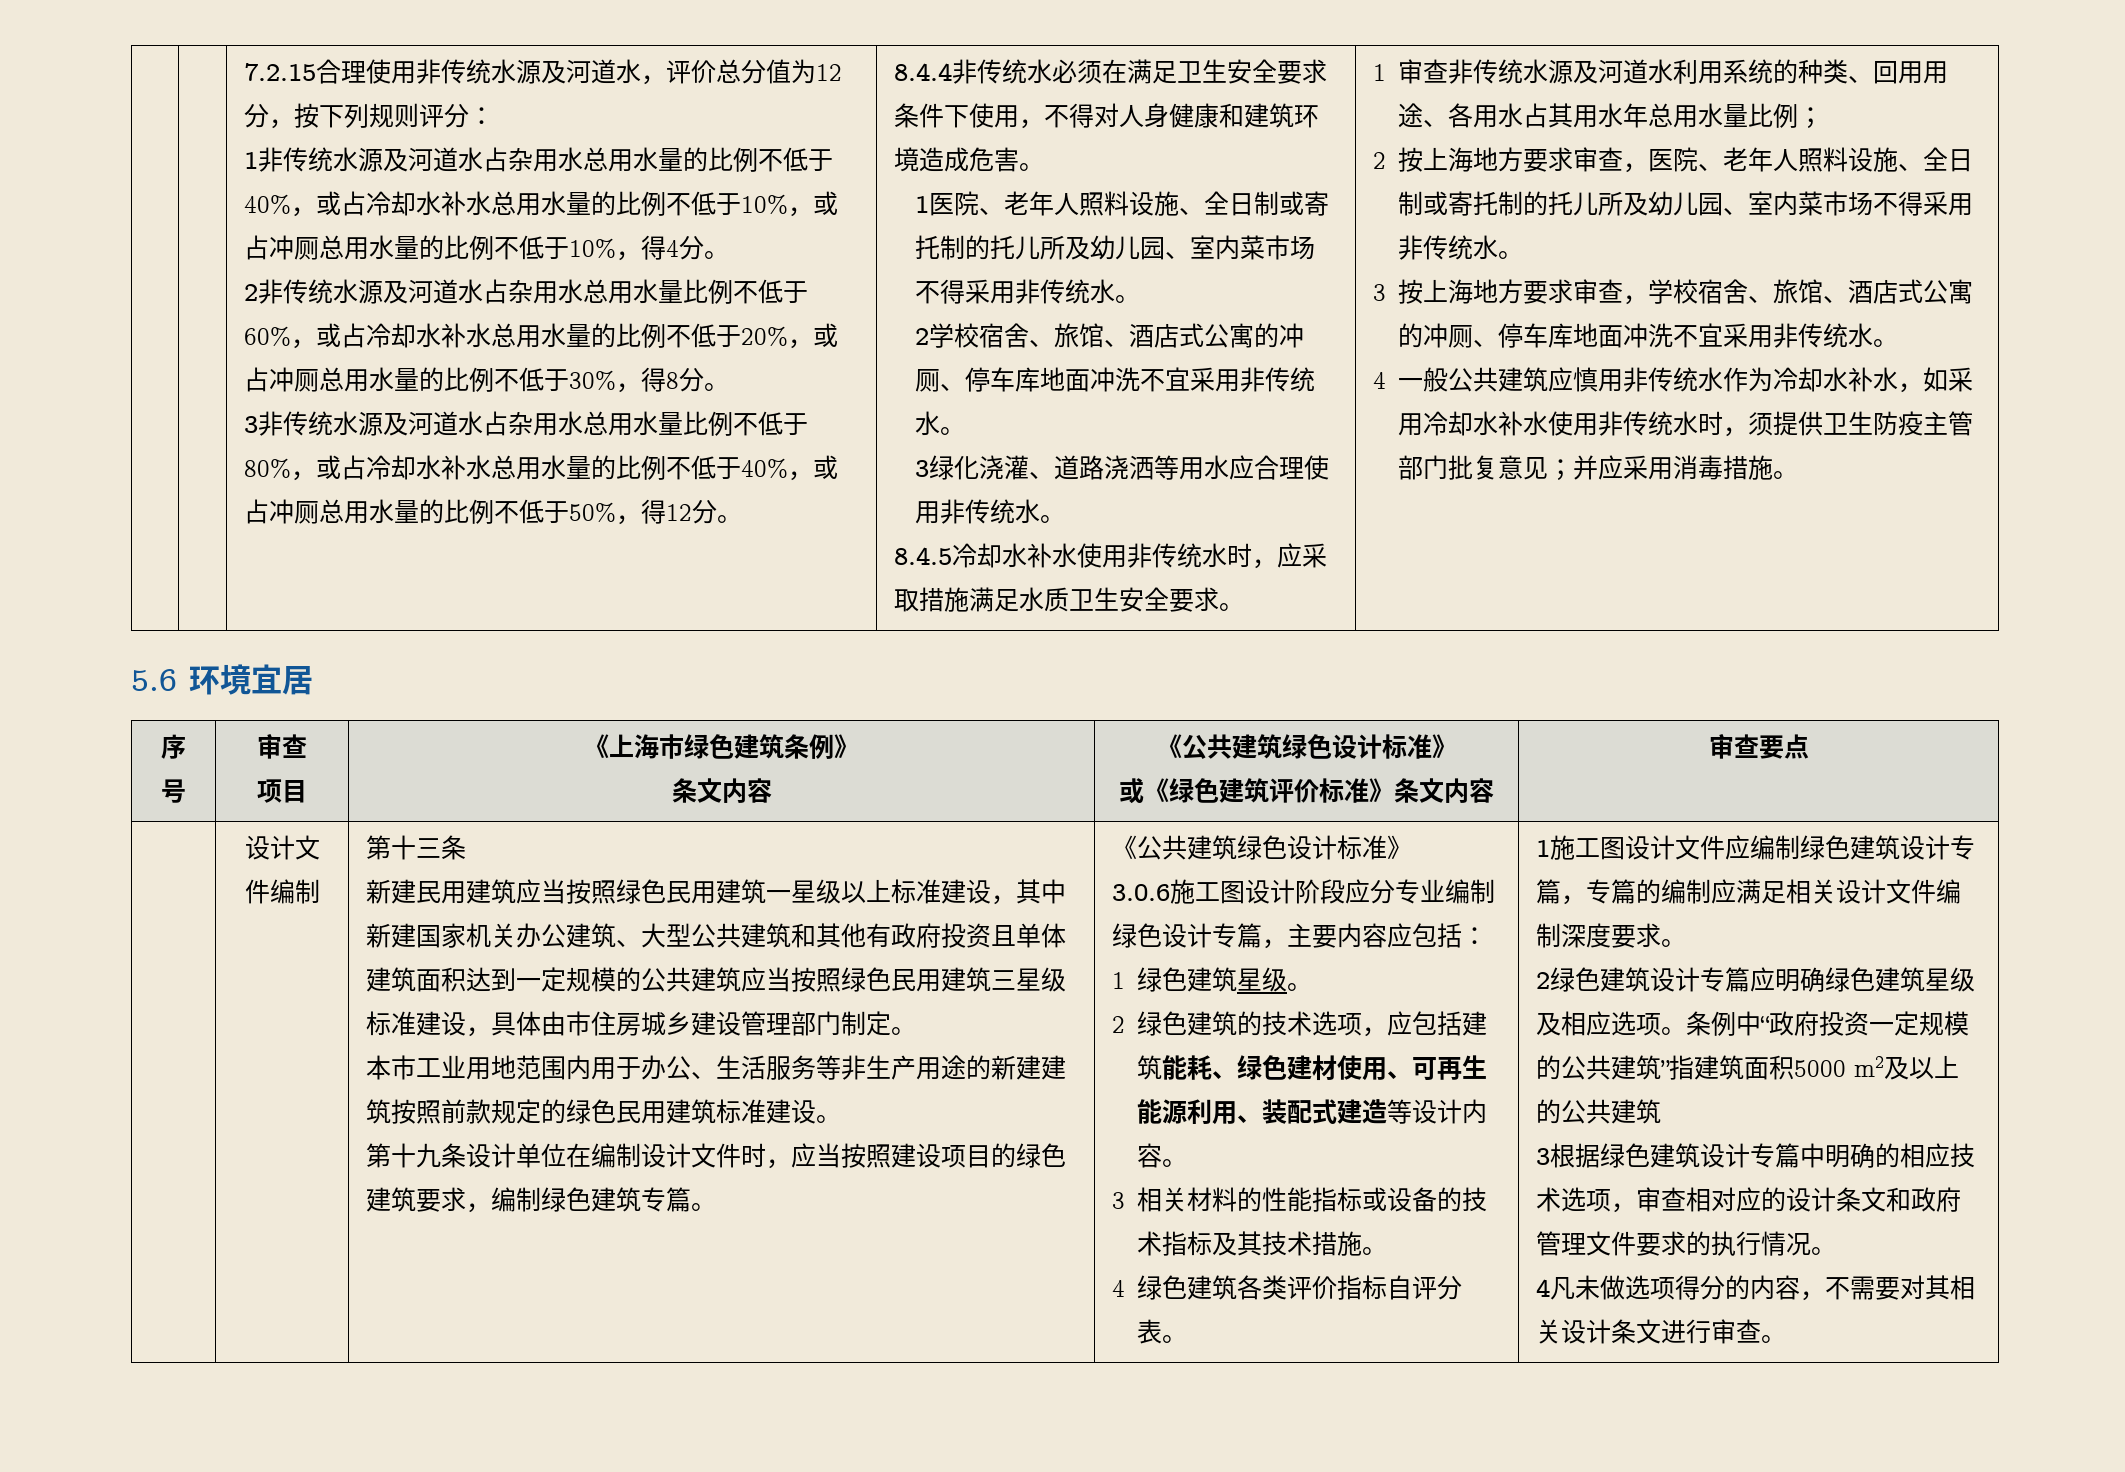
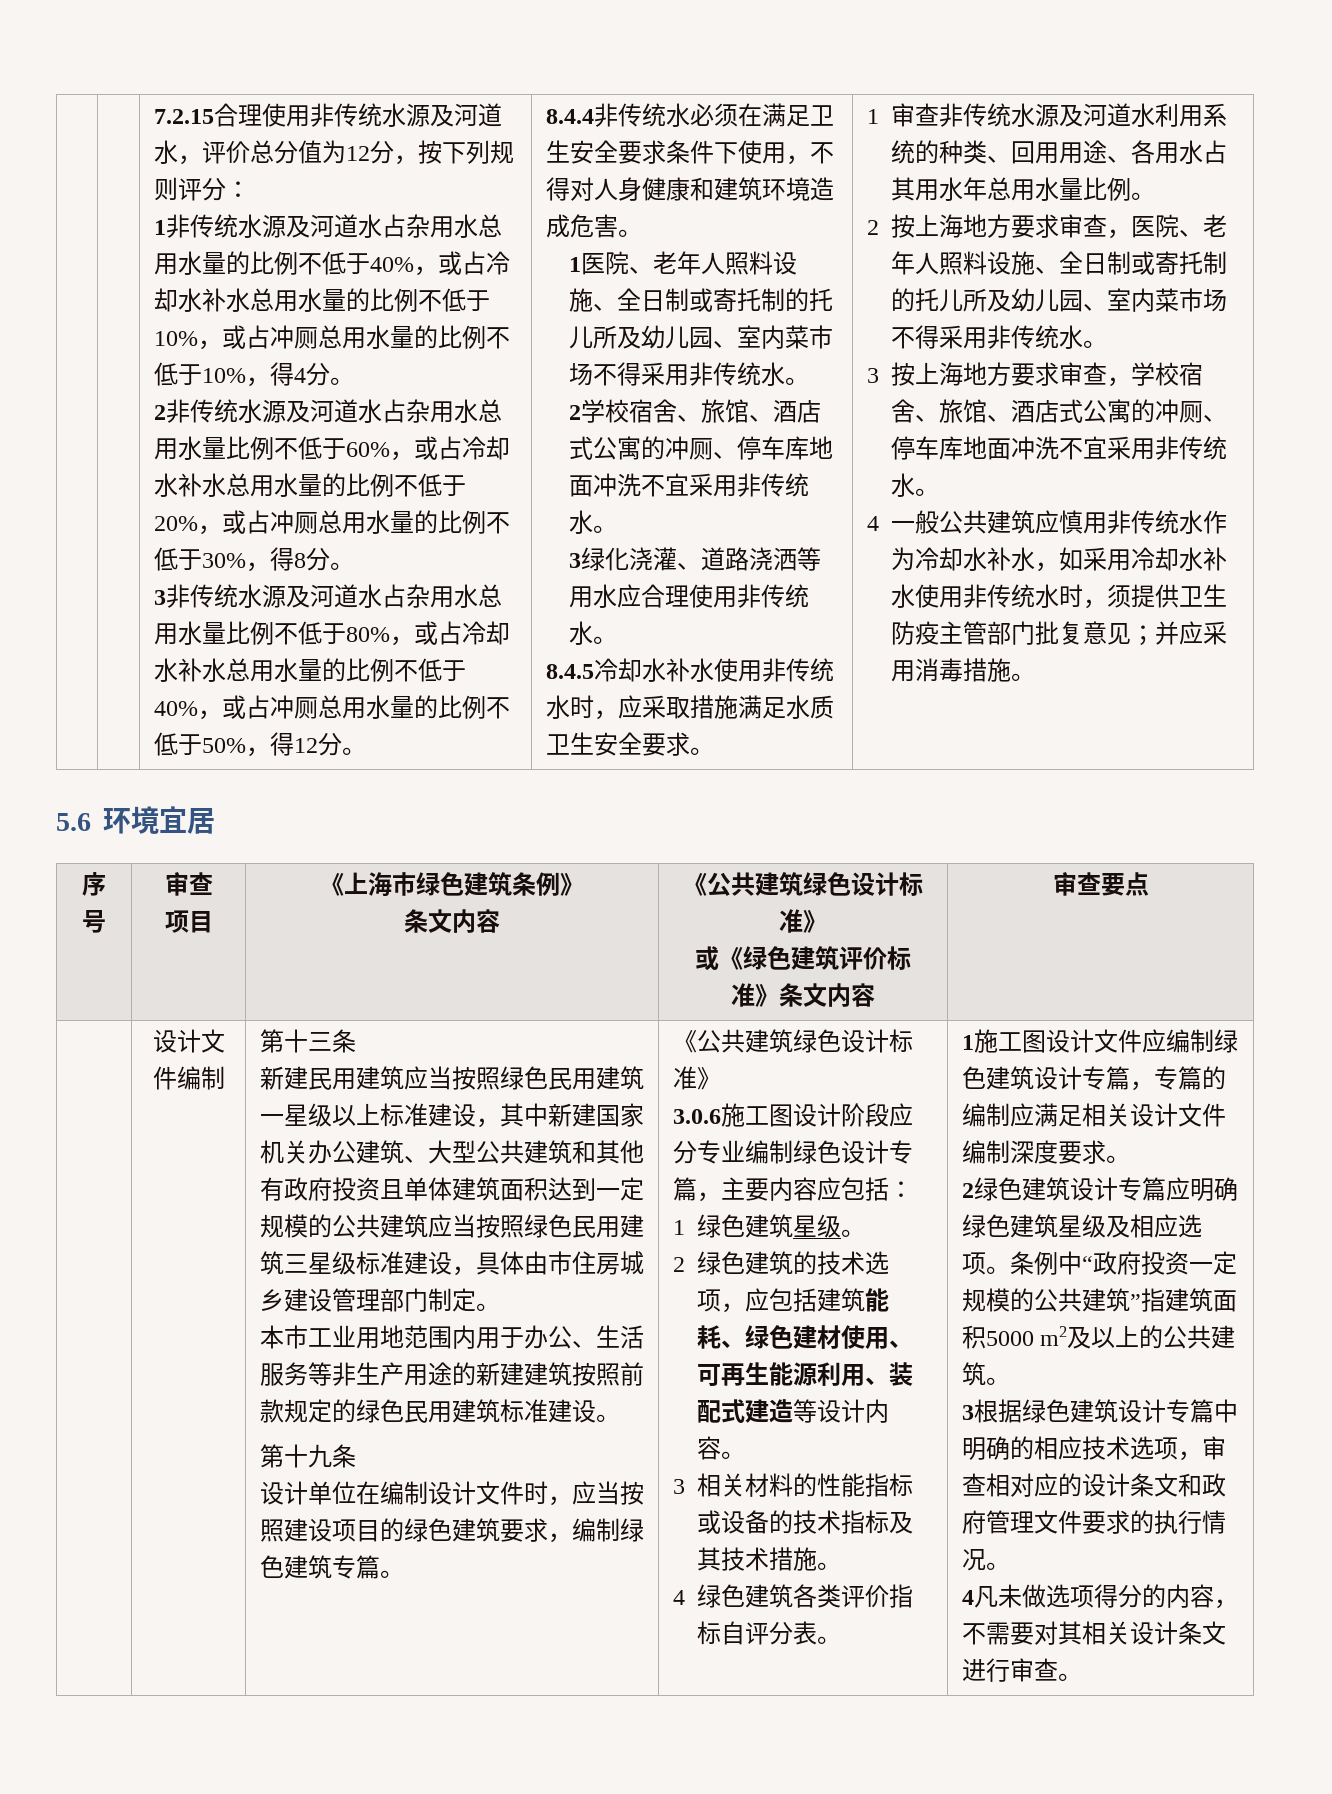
- 1审查非传统水源及河道水利用系统的种类、回用用途、各用水占其用水年总用水量比例；
+ 1审查非传统水源及河道水利用系统的种类、回用用途、各用水占其用水年总用水量比例。
- 第十九条设计单位在编制设计文件时，应当按照建设项目的绿色建筑要求，编制绿色建筑专篇。
+ 第十九条
+ 设计单位在编制设计文件时，应当按照建设项目的绿色建筑要求，编制绿色建筑专篇。
- 条例中“政府投资一定规模的公共建筑”指建筑面积5000 m2及以上的公共建筑
+ 条例中“政府投资一定规模的公共建筑”指建筑面积5000 m2及以上的公共建筑。

